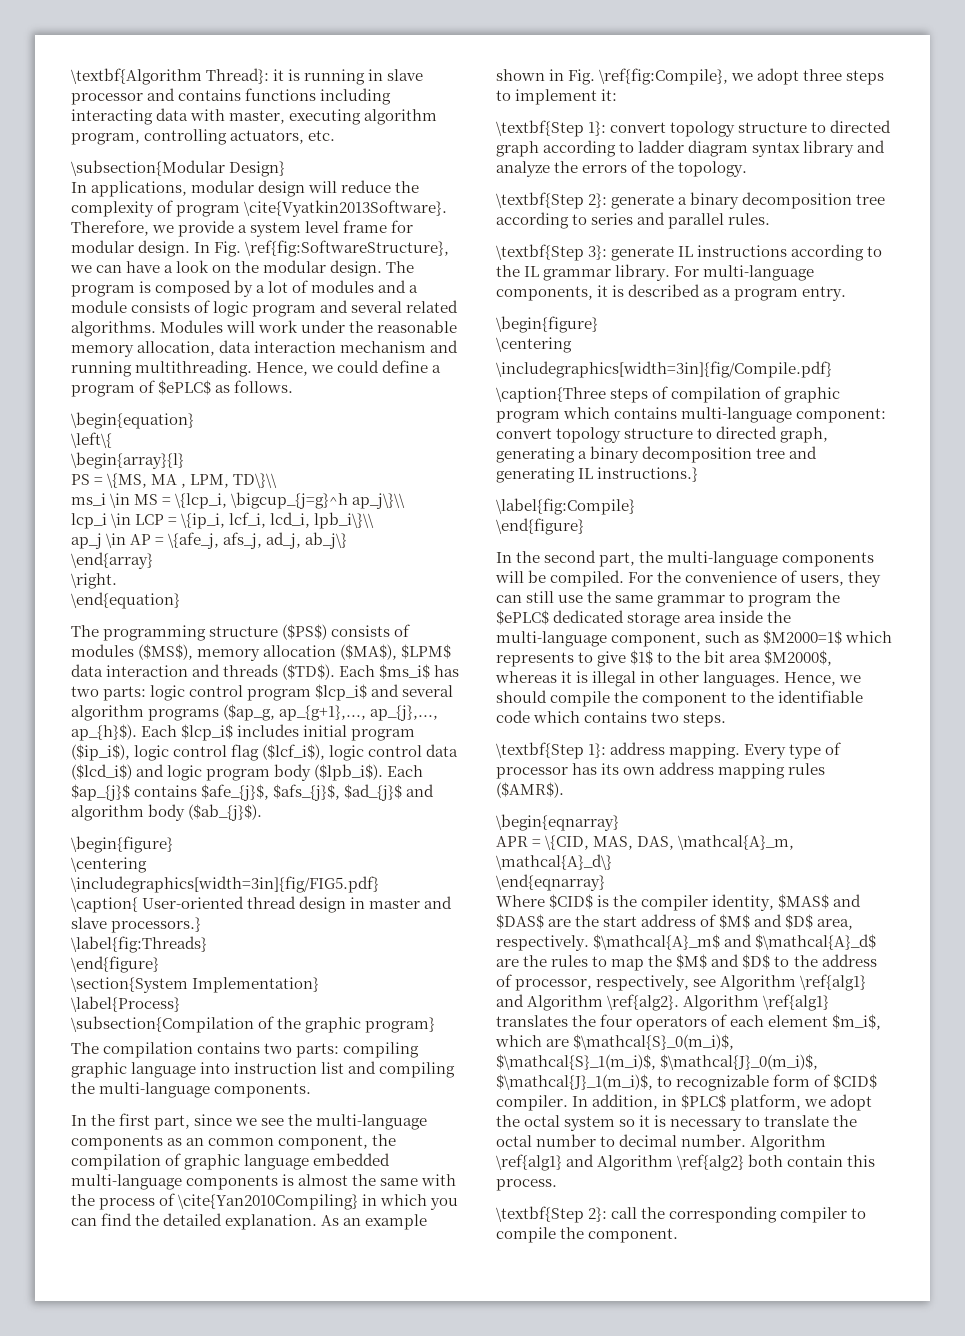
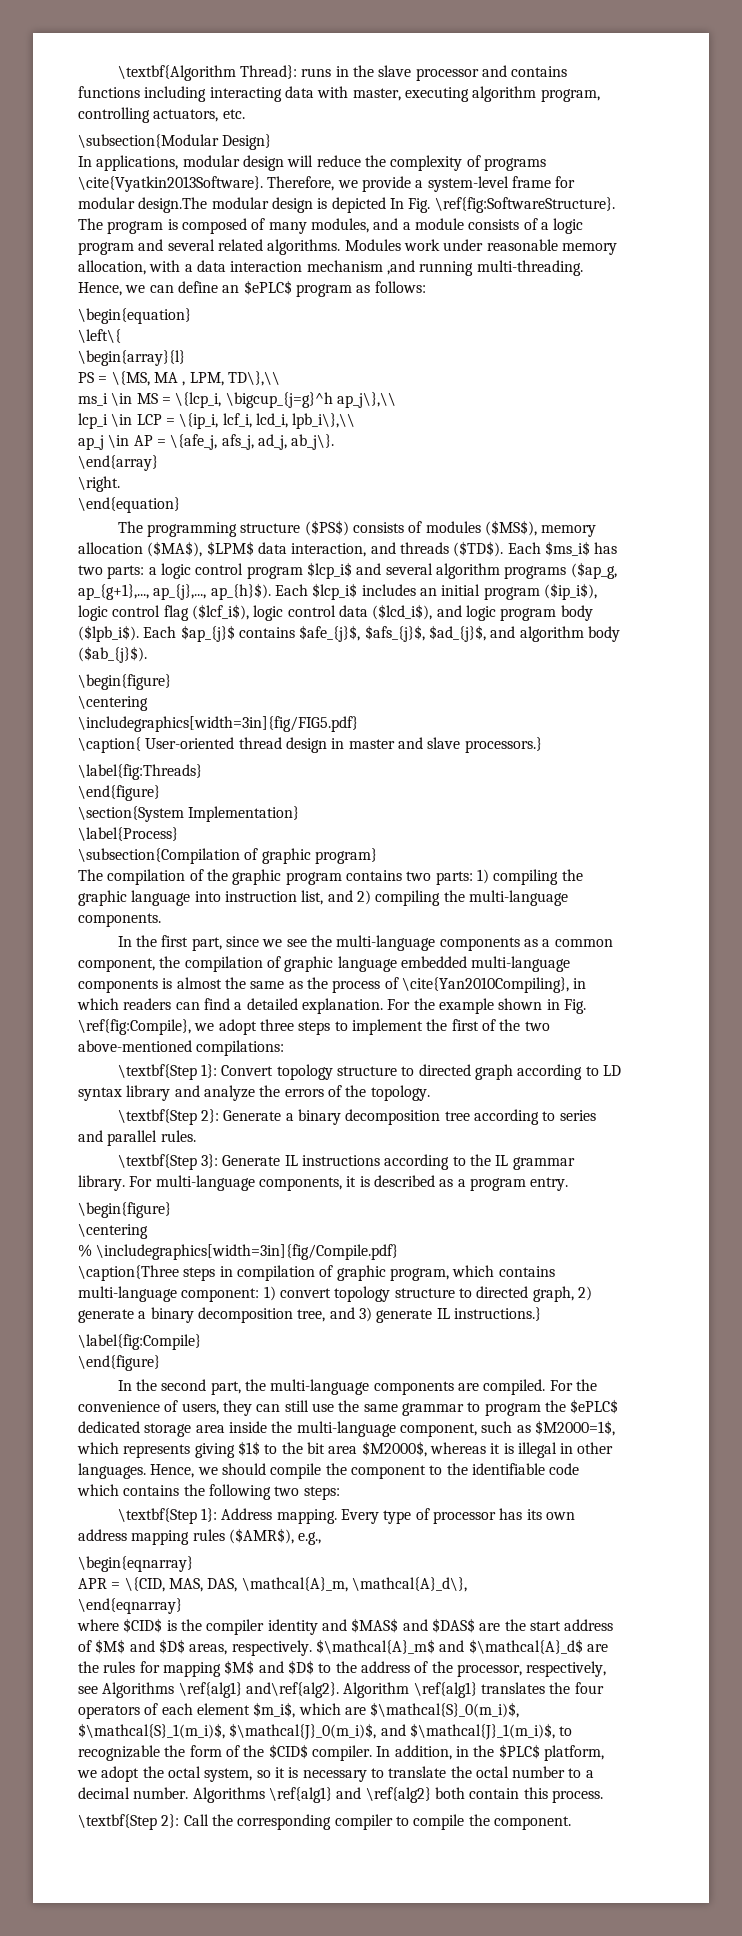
- \textbf{Algorithm Thread}: it is running in slave processor and contains functions including interacting data with master, executing algorithm program, controlling actuators, etc.
+ \textbf{Algorithm Thread}: runs in the slave processor and contains functions including interacting data with master, executing algorithm program, controlling actuators, etc.
- In applications, modular design will reduce the complexity of program \cite{Vyatkin2013Software}.
+ In applications, modular design will reduce the complexity of programs \cite{Vyatkin2013Software}.
- Therefore, we provide a system level frame for modular design. In Fig. \ref{fig:SoftwareStructure}, we can have a look on the modular design. The program is composed by a lot of modules and a module consists of logic program and several related algorithms.
+ Therefore, we provide a system-level frame for modular design.The modular design is depicted In Fig. \ref{fig:SoftwareStructure}. The program is composed of many modules, and a module consists of a logic program and several related algorithms.
- Modules will work under the reasonable memory allocation, data interaction mechanism and running multithreading. Hence, we could define a program of $ePLC$ as follows.
+ Modules work under reasonable memory allocation, with a data interaction mechanism ,and running multi-threading. Hence, we can define an $ePLC$ program as follows:
- PS = \{MS, MA , LPM, TD\}\\
+ PS = \{MS, MA , LPM, TD\},\\
- ms_i \in MS = \{lcp_i, \bigcup_{j=g}^h ap_j\}\\
+ ms_i \in MS = \{lcp_i, \bigcup_{j=g}^h ap_j\},\\
- lcp_i \in LCP = \{ip_i, lcf_i, lcd_i, lpb_i\}\\
+ lcp_i \in LCP = \{ip_i, lcf_i, lcd_i, lpb_i\},\\
- ap_j \in AP = \{afe_j, afs_j, ad_j, ab_j\}
+ ap_j \in AP = \{afe_j, afs_j, ad_j, ab_j\}.
- The programming structure ($PS$) consists of modules ($MS$), memory allocation ($MA$), $LPM$ data interaction and threads ($TD$).
+ The programming structure ($PS$) consists of modules ($MS$), memory allocation ($MA$), $LPM$ data interaction, and threads ($TD$).
- Each $ms_i$ has two parts: logic control program $lcp_i$ and several algorithm programs ($ap_g, ap_{g+1},..., ap_{j},..., ap_{h}$).
+ Each $ms_i$ has two parts: a logic control program $lcp_i$ and several algorithm programs ($ap_g, ap_{g+1},..., ap_{j},..., ap_{h}$).
- Each $lcp_i$ includes initial program ($ip_i$), logic control flag ($lcf_i$), logic control data ($lcd_i$) and logic program body ($lpb_i$).
+ Each $lcp_i$ includes an initial program ($ip_i$), logic control flag ($lcf_i$), logic control data ($lcd_i$), and logic program body ($lpb_i$).
- Each $ap_{j}$ contains $afe_{j}$, $afs_{j}$, $ad_{j}$ and algorithm body ($ab_{j}$).
+ Each $ap_{j}$ contains $afe_{j}$, $afs_{j}$, $ad_{j}$, and algorithm body ($ab_{j}$).
- \subsection{Compilation of the graphic program}
+ \subsection{Compilation of graphic program}
- The compilation contains two parts: compiling graphic language into instruction list and compiling the multi-language components.
+ The compilation of the graphic program contains two parts: 1) compiling the graphic language into instruction list, and 2) compiling the multi-language components.
- In the first part, since we see the multi-language components as an common component, the compilation of graphic language embedded multi-language components is almost the same with the process of \cite{Yan2010Compiling} in which you can find the detailed explanation.
+ In the first part, since we see the multi-language components as a common component, the compilation of graphic language embedded multi-language components is almost the same as the process of \cite{Yan2010Compiling}, in which readers can find a detailed explanation.
- As an example shown in Fig. \ref{fig:Compile}, we adopt three steps to implement it:
- \textbf{Step 1}: convert topology structure to directed graph according to ladder diagram syntax library and analyze the errors of the topology.
+ For the example shown in Fig. \ref{fig:Compile}, we adopt three steps to implement the first of the two above-mentioned compilations:
+ \textbf{Step 1}: Convert topology structure to directed graph according to LD syntax library and analyze the errors of the topology.
- \textbf{Step 2}: generate a binary decomposition tree according to series and parallel rules.
+ \textbf{Step 2}: Generate a binary decomposition tree according to series and parallel rules.
- \textbf{Step 3}: generate IL instructions according to the IL grammar library.
+ \textbf{Step 3}: Generate IL instructions according to the IL grammar library.
- \includegraphics[width=3in]{fig/Compile.pdf}
+ % \includegraphics[width=3in]{fig/Compile.pdf}
- \caption{Three steps of compilation of graphic program which contains multi-language component: convert topology structure to directed graph, generating a binary decomposition tree and generating IL instructions.}
+ \caption{Three steps in compilation of graphic program, which contains multi-language component: 1) convert topology structure to directed graph, 2) generate a binary decomposition tree, and 3) generate IL instructions.}
- In the second part, the multi-language components will be compiled.
+ In the second part, the multi-language components are compiled.
- For the convenience of users, they can still use the same grammar to program the $ePLC$ dedicated storage area inside the multi-language component, such as $M2000=1$ which represents to give $1$ to the bit area $M2000$, whereas it is illegal in other languages.
+ For the convenience of users, they can still use the same grammar to program the $ePLC$ dedicated storage area inside the multi-language component, such as $M2000=1$, which represents giving $1$ to the bit area $M2000$, whereas it is illegal in other languages.
- Hence, we should compile the component to the identifiable code which contains two steps.
- \textbf{Step 1}: address mapping.
+ Hence, we should compile the component to the identifiable code which contains the following two steps:
+ \textbf{Step 1}: Address mapping.
- Every type of processor has its own address mapping rules ($AMR$).
+ Every type of processor has its own address mapping rules ($AMR$), e.g.,
- APR = \{CID, MAS, DAS, \mathcal{A}_m, \mathcal{A}_d\}
+ APR = \{CID, MAS, DAS, \mathcal{A}_m, \mathcal{A}_d\},
- Where $CID$ is the compiler identity, $MAS$ and $DAS$ are the start address of $M$ and $D$ area, respectively.
+ where $CID$ is the compiler identity and $MAS$ and $DAS$ are the start address of $M$ and $D$ areas, respectively.
- $\mathcal{A}_m$ and $\mathcal{A}_d$ are the rules to map the $M$ and $D$ to the address of processor, respectively, see Algorithm \ref{alg1} and Algorithm \ref{alg2}.
+ $\mathcal{A}_m$ and $\mathcal{A}_d$ are the rules for mapping $M$ and $D$ to the address of the processor, respectively, see Algorithms \ref{alg1} and\ref{alg2}.
- Algorithm \ref{alg1} translates the four operators of each element $m_i$, which are $\mathcal{S}_0(m_i)$, $\mathcal{S}_1(m_i)$, $\mathcal{J}_0(m_i)$, $\mathcal{J}_1(m_i)$, to recognizable form of $CID$ compiler.
+ Algorithm \ref{alg1} translates the four operators of each element $m_i$, which are $\mathcal{S}_0(m_i)$, $\mathcal{S}_1(m_i)$, $\mathcal{J}_0(m_i)$, and $\mathcal{J}_1(m_i)$, to recognizable the form of the $CID$ compiler.
- In addition, in $PLC$ platform, we adopt the octal system so it is necessary to translate the octal number to decimal number.
+ In addition, in the $PLC$ platform, we adopt the octal system, so it is necessary to translate the octal number to a decimal number.
- Algorithm \ref{alg1} and Algorithm \ref{alg2} both contain this process.
+ Algorithms \ref{alg1} and \ref{alg2} both contain this process.
- \textbf{Step 2}: call the corresponding compiler to compile the component.
+ \textbf{Step 2}: Call the corresponding compiler to compile the component.

